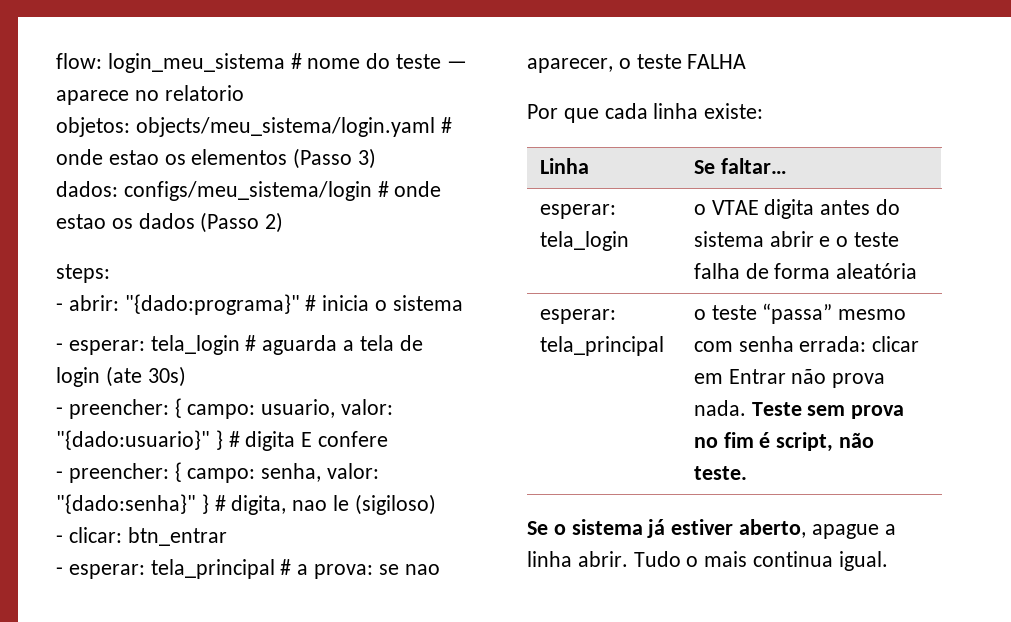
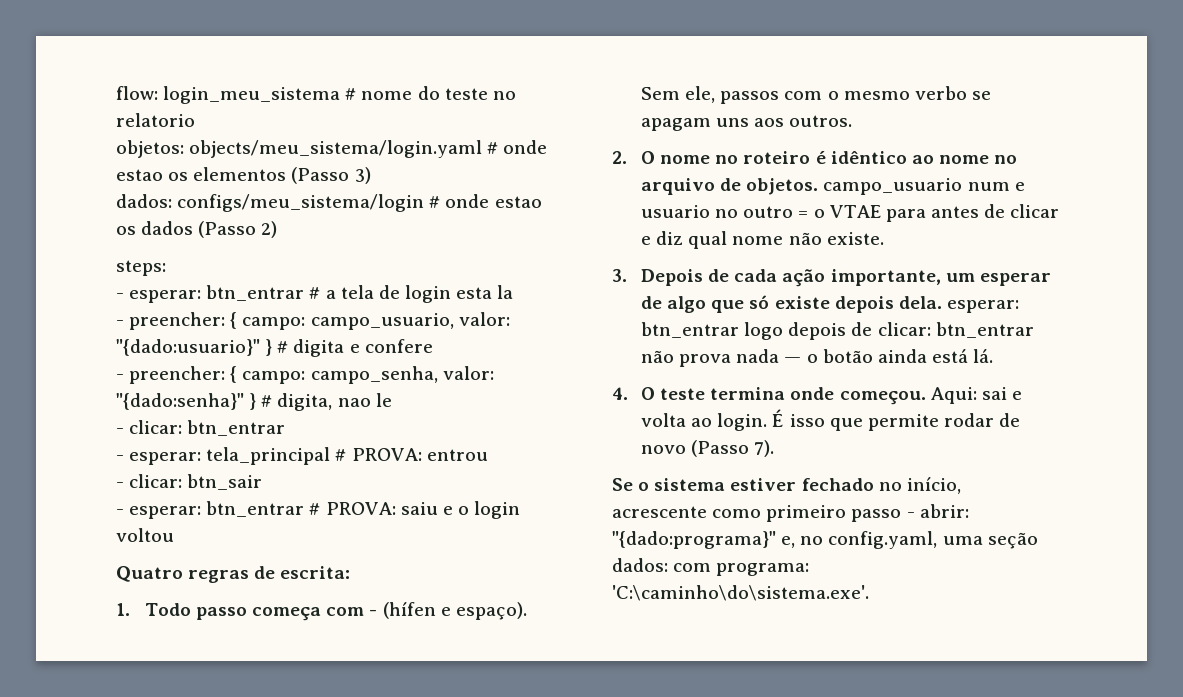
- flow: login_meu_sistema # nome do teste — aparece no relatorio
+ flow: login_meu_sistema # nome do teste no relatorio
- - abrir: "{dado:programa}" # inicia o sistema
- - esperar: tela_login # aguarda a tela de login (ate 30s)
- - preencher: { campo: usuario, valor: "{dado:usuario}" } # digita E confere
+ - esperar: btn_entrar # a tela de login esta la
+ - preencher: { campo: campo_usuario, valor: "{dado:usuario}" } # digita e confere
- - preencher: { campo: senha, valor: "{dado:senha}" } # digita, nao le (sigiloso)
+ - preencher: { campo: campo_senha, valor: "{dado:senha}" } # digita, nao le
- - esperar: tela_principal # a prova: se nao aparecer, o teste FALHA
- Por que cada linha existe:
- Linha | Se faltar…
- esperar: tela_login | o VTAE digita antes do sistema abrir e o teste falha de forma aleatória
- esperar: tela_principal | o teste “passa” mesmo com senha errada: clicar em Entrar não prova nada. Teste sem prova no fim é script, não teste.
- Se o sistema já estiver aberto, apague a linha abrir. Tudo o mais continua igual.
+ - esperar: tela_principal # PROVA: entrou
+ - clicar: btn_sair
+ - esperar: btn_entrar # PROVA: saiu e o login voltou
+ Quatro regras de escrita:
+ 1. Todo passo começa com - (hífen e espaço). Sem ele, passos com o mesmo verbo se apagam uns aos outros.
+ 2. O nome no roteiro é idêntico ao nome no arquivo de objetos. campo_usuario num e usuario no outro = o VTAE para antes de clicar e diz qual nome não existe.
+ 3. Depois de cada ação importante, um esperar de algo que só existe depois dela. esperar: btn_entrar logo depois de clicar: btn_entrar não prova nada — o botão ainda está lá.
+ 4. O teste termina onde começou. Aqui: sai e volta ao login. É isso que permite rodar de novo (Passo 7).
+ Se o sistema estiver fechado no início, acrescente como primeiro passo - abrir: "{dado:programa}" e, no config.yaml, uma seção dados: com programa: 'C:\caminho\do\sistema.exe'.

